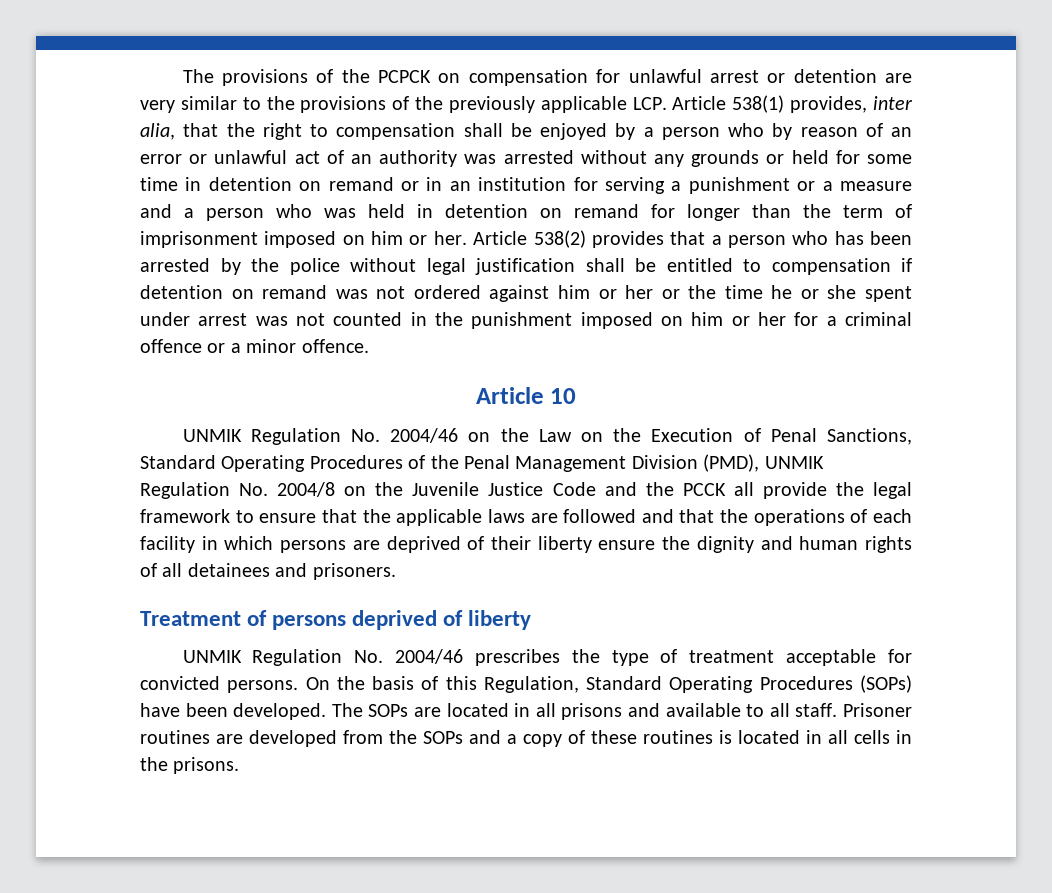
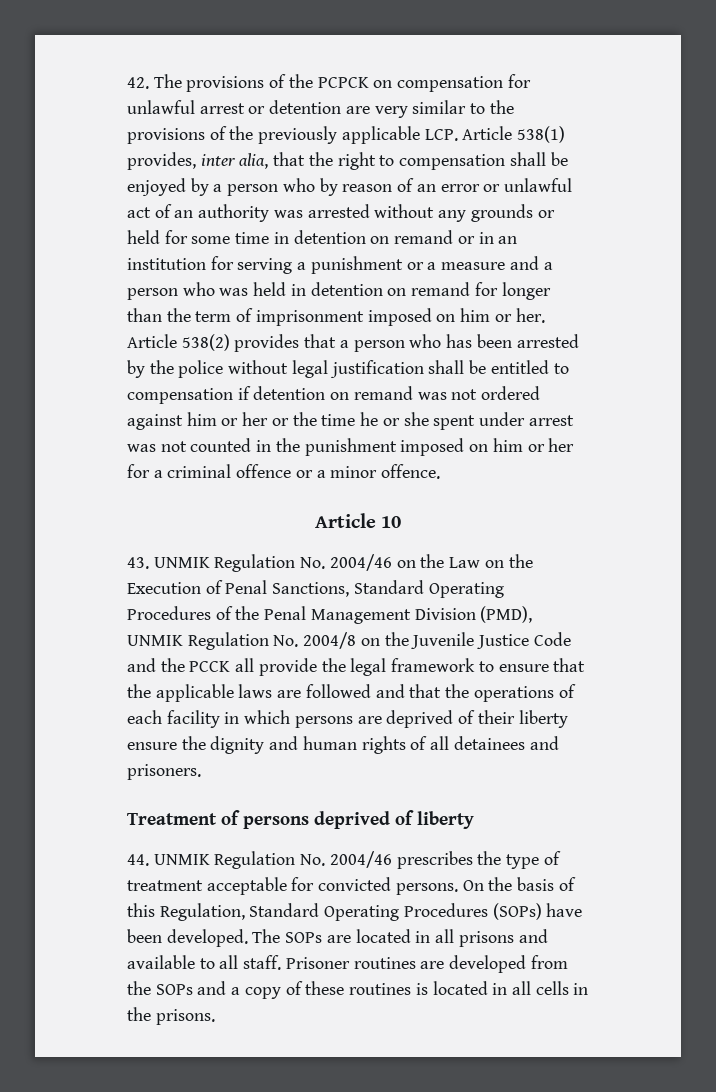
- The provisions of the PCPCK on compensation for unlawful arrest or detention are very similar to the provisions of the previously applicable LCP. Article 538(1) provides, inter alia, that the right to compensation shall be enjoyed by a person who by reason of an error or unlawful act of an authority was arrested without any grounds or held for some time in detention on remand or in an institution for serving a punishment or a measure and a person who was held in detention on remand for longer than the term of imprisonment imposed on him or her.
+ 42. The provisions of the PCPCK on compensation for unlawful arrest or detention are very similar to the provisions of the previously applicable LCP. Article 538(1) provides, inter alia, that the right to compensation shall be enjoyed by a person who by reason of an error or unlawful act of an authority was arrested without any grounds or held for some time in detention on remand or in an institution for serving a punishment or a measure and a person who was held in detention on remand for longer than the term of imprisonment imposed on him or her.
- UNMIK Regulation No. 2004/46 on the Law on the Execution of Penal Sanctions, Standard Operating Procedures of the Penal Management Division (PMD), UNMIK Regulation No. 2004/8 on the Juvenile Justice Code and the PCCK all provide the legal framework to ensure that the applicable laws are followed and that the operations of each facility in which persons are deprived of their liberty ensure the dignity and human rights of all detainees and prisoners.
+ 43. UNMIK Regulation No. 2004/46 on the Law on the Execution of Penal Sanctions, Standard Operating Procedures of the Penal Management Division (PMD), UNMIK Regulation No. 2004/8 on the Juvenile Justice Code and the PCCK all provide the legal framework to ensure that the applicable laws are followed and that the operations of each facility in which persons are deprived of their liberty ensure the dignity and human rights of all detainees and prisoners.
- UNMIK Regulation No. 2004/46 prescribes the type of treatment acceptable for convicted persons.
+ 44. UNMIK Regulation No. 2004/46 prescribes the type of treatment acceptable for convicted persons.

